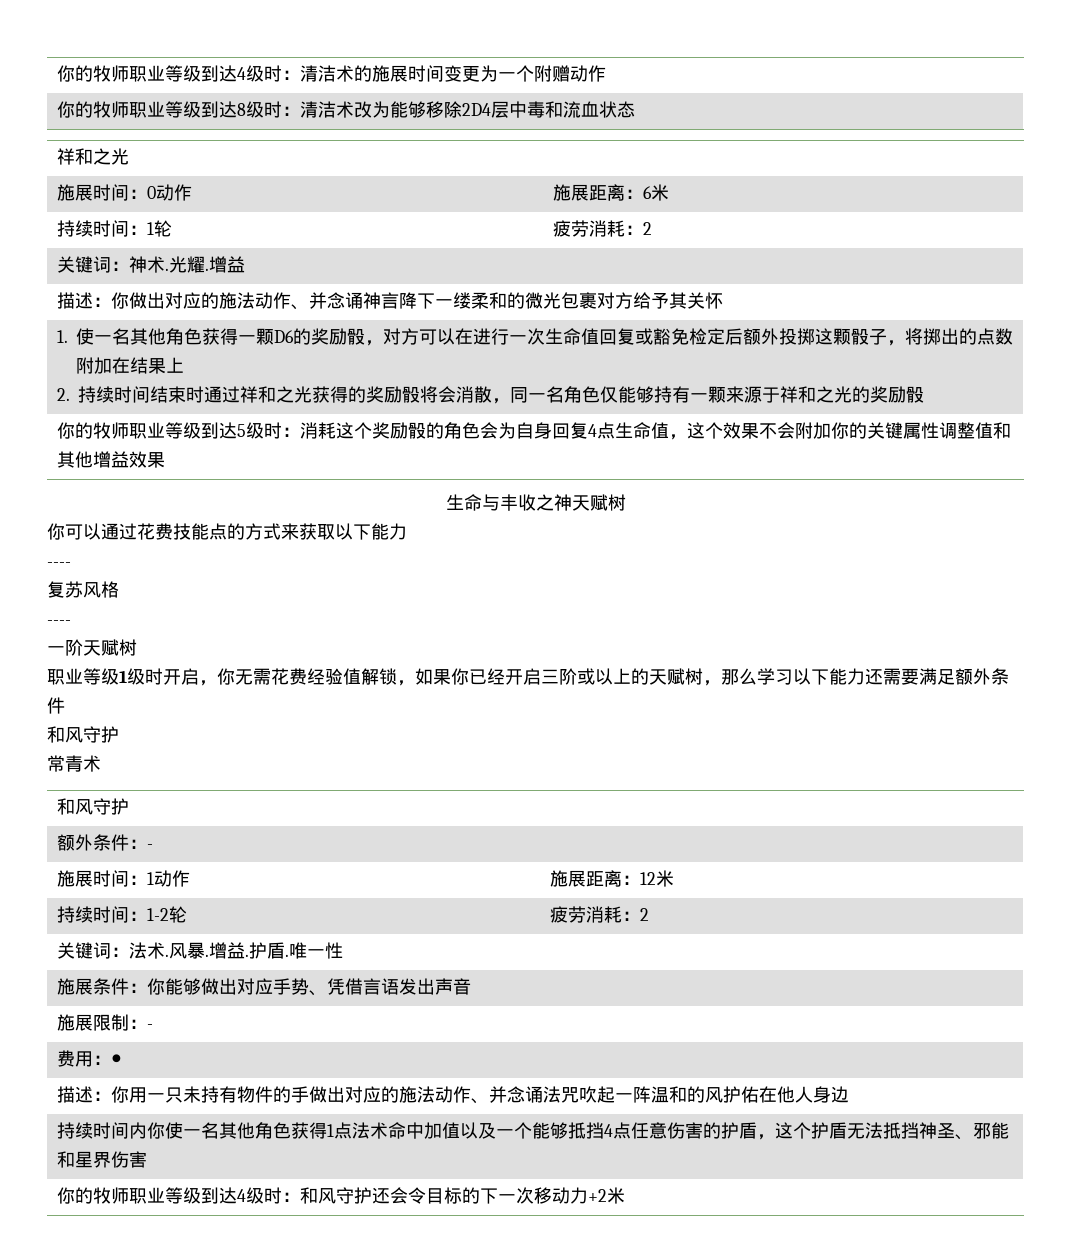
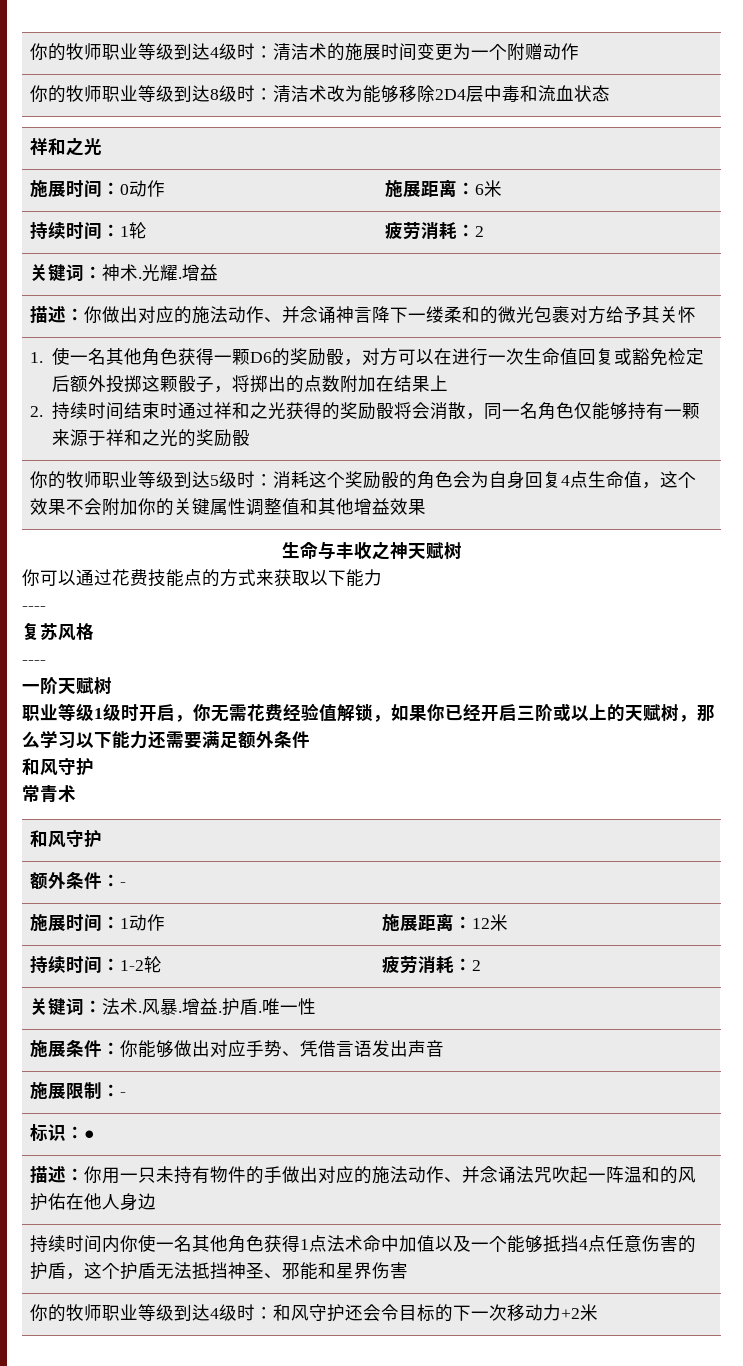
- 费用：●
+ 标识：●

